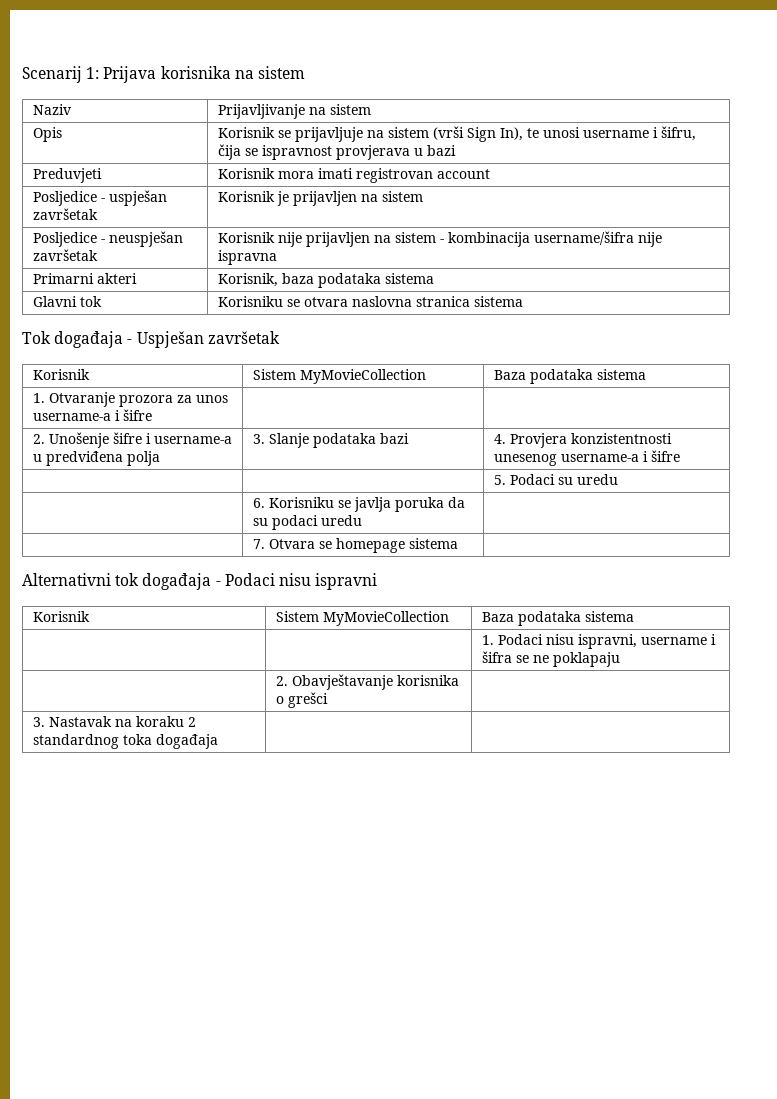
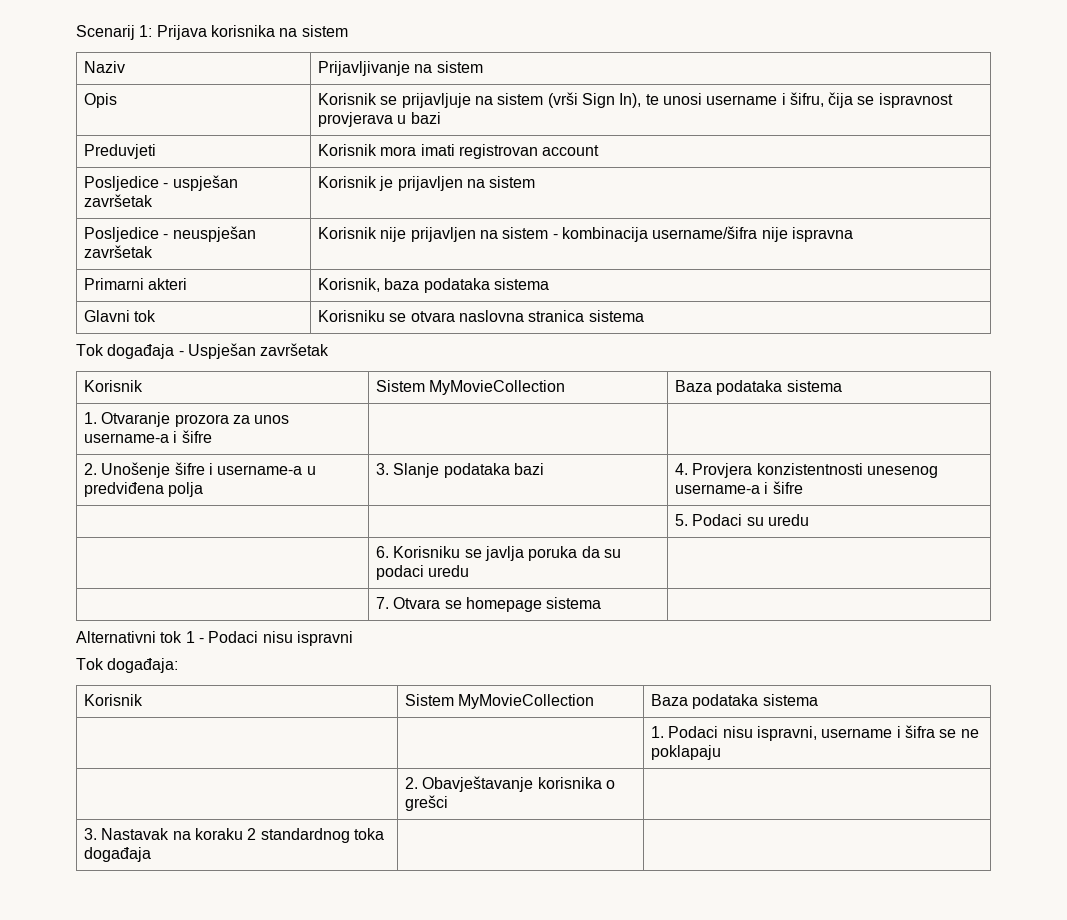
- Alternativni tok događaja - Podaci nisu ispravni
+ Alternativni tok 1 - Podaci nisu ispravni
+ Tok događaja:

